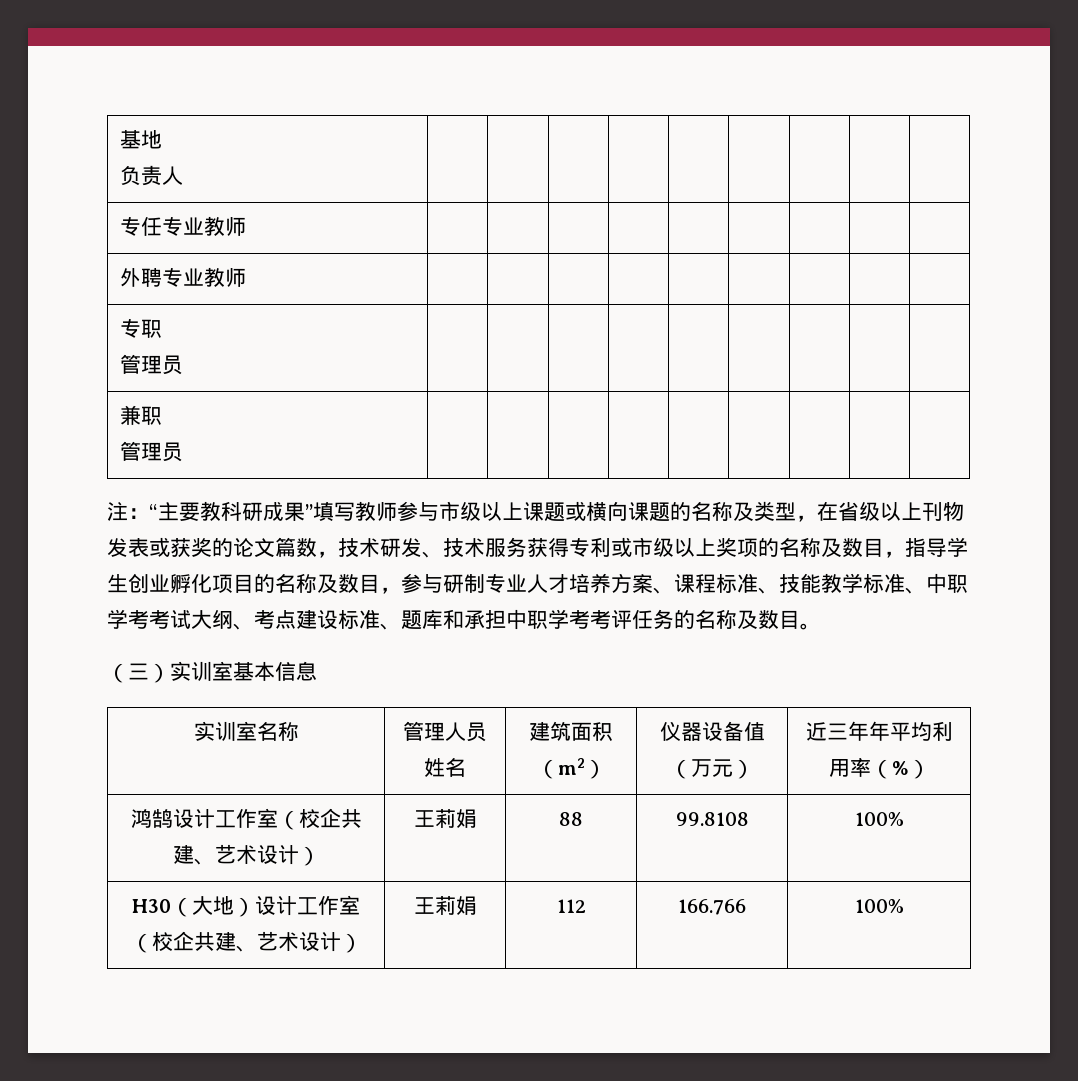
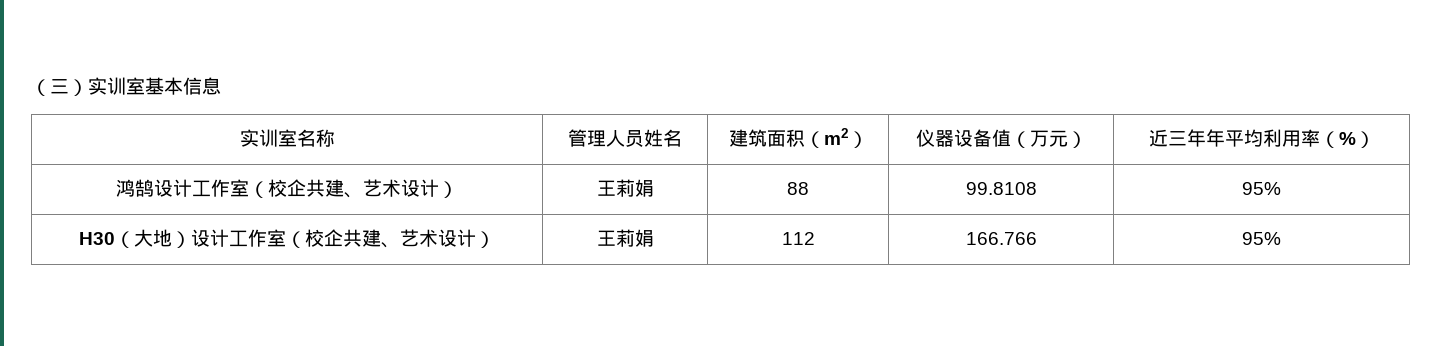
- 基地
- 负责人 | | | | | | | | |
- 专任专业教师 | | | | | | | | |
- 外聘专业教师 | | | | | | | | |
- 专职
- 管理员 | | | | | | | | |
- 兼职
- 管理员 | | | | | | | | |
- 注：“主要教科研成果”填写教师参与市级以上课题或横向课题的名称及类型，在省级以上刊物发表或获奖的论文篇数，技术研发、技术服务获得专利或市级以上奖项的名称及数目，指导学生创业孵化项目的名称及数目，参与研制专业人才培养方案、课程标准、技能教学标准、中职学考考试大纲、考点建设标准、题库和承担中职学考考评任务的名称及数目。
- 鸿鹄设计工作室（校企共建、艺术设计） | 王莉娟 | 88 | 99.8108 | 100%
+ 鸿鹄设计工作室（校企共建、艺术设计） | 王莉娟 | 88 | 99.8108 | 95%
- H30（大地）设计工作室（校企共建、艺术设计） | 王莉娟 | 112 | 166.766 | 100%
+ H30（大地）设计工作室（校企共建、艺术设计） | 王莉娟 | 112 | 166.766 | 95%

